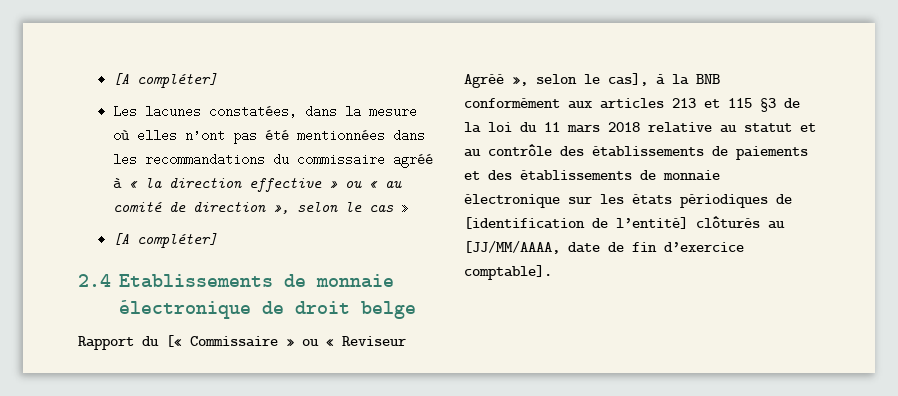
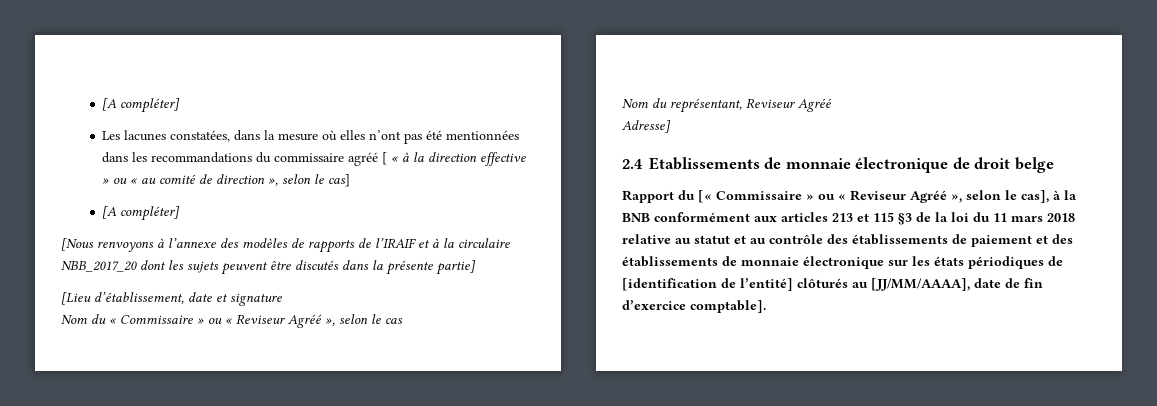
- Les lacunes constatées, dans la mesure où elles n’ont pas été mentionnées dans les recommandations du commissaire agréé à « la direction effective » ou « au comité de direction », selon le cas »
+ Les lacunes constatées, dans la mesure où elles n’ont pas été mentionnées dans les recommandations du commissaire agréé [ « à la direction effective » ou « au comité de direction », selon le cas]
  [A compléter]
+ [Nous renvoyons à l’annexe des modèles de rapports de l’IRAIF et à la circulaire NBB_2017_20 dont les sujets peuvent être discutés dans la présente partie]
+ [Lieu d’établissement, date et signature
+ Nom du « Commissaire » ou « Reviseur Agréé », selon le cas
+ Nom du représentant, Reviseur Agréé
+ Adresse]
- Rapport du [« Commissaire » ou « Reviseur Agréé », selon le cas], à la BNB conformément aux articles 213 et 115 §3 de la loi du 11 mars 2018 relative au statut et au contrôle des établissements de paiements et des établissements de monnaie électronique sur les états périodiques de [identification de l’entité] clôturés au [JJ/MM/AAAA, date de fin d’exercice comptable].
+ Rapport du [« Commissaire » ou « Reviseur Agréé », selon le cas], à la BNB conformément aux articles 213 et 115 §3 de la loi du 11 mars 2018 relative au statut et au contrôle des établissements de paiement et des établissements de monnaie électronique sur les états périodiques de [identification de l’entité] clôturés au [JJ/MM/AAAA], date de fin d’exercice comptable].

